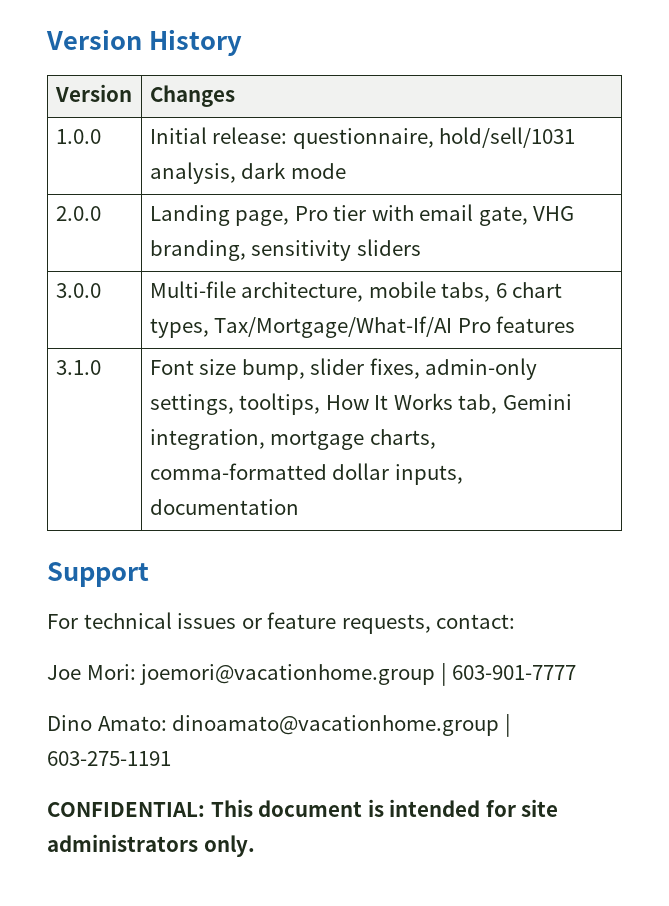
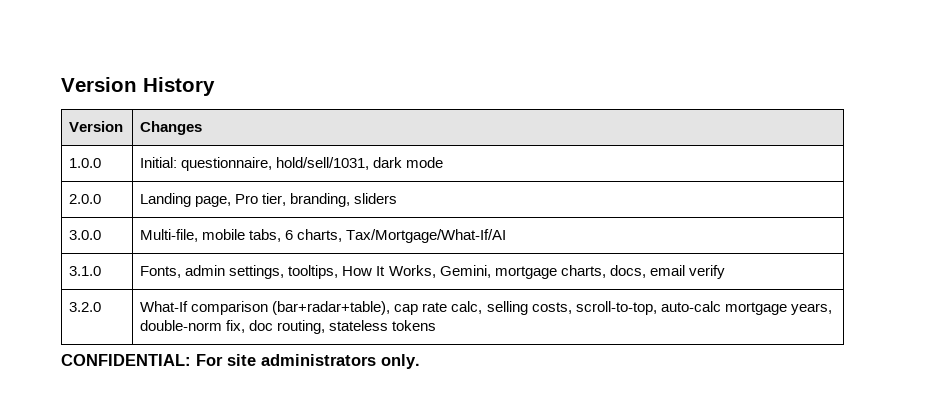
- 1.0.0 | Initial release: questionnaire, hold/sell/1031 analysis, dark mode
+ 1.0.0 | Initial: questionnaire, hold/sell/1031, dark mode
- 2.0.0 | Landing page, Pro tier with email gate, VHG branding, sensitivity sliders
+ 2.0.0 | Landing page, Pro tier, branding, sliders
- 3.0.0 | Multi-file architecture, mobile tabs, 6 chart types, Tax/Mortgage/What-If/AI Pro features
+ 3.0.0 | Multi-file, mobile tabs, 6 charts, Tax/Mortgage/What-If/AI
- 3.1.0 | Font size bump, slider fixes, admin-only settings, tooltips, How It Works tab, Gemini integration, mortgage charts, comma-formatted dollar inputs, documentation
- Support
- For technical issues or feature requests, contact:
- Joe Mori: joemori@vacationhome.group | 603-901-7777
- Dino Amato: dinoamato@vacationhome.group | 603-275-1191
- CONFIDENTIAL: This document is intended for site administrators only.
+ 3.1.0 | Fonts, admin settings, tooltips, How It Works, Gemini, mortgage charts, docs, email verify
+ 3.2.0 | What-If comparison (bar+radar+table), cap rate calc, selling costs, scroll-to-top, auto-calc mortgage years, double-norm fix, doc routing, stateless tokens
+ CONFIDENTIAL: For site administrators only.

